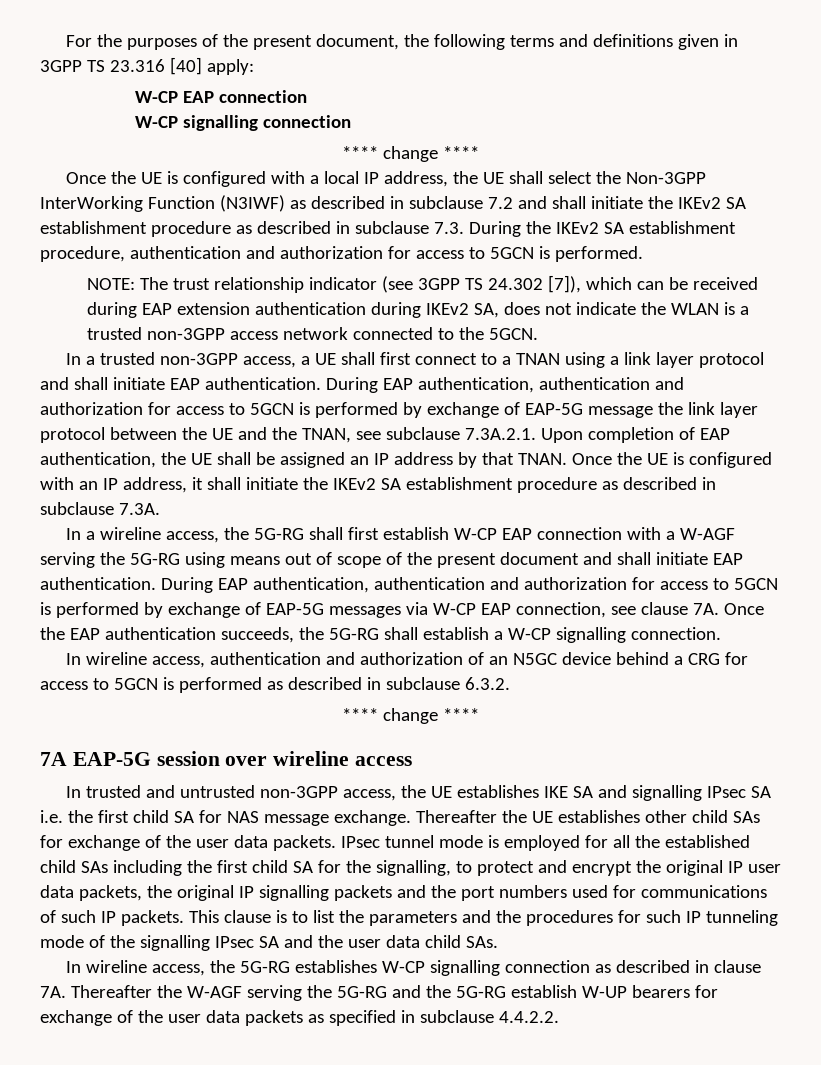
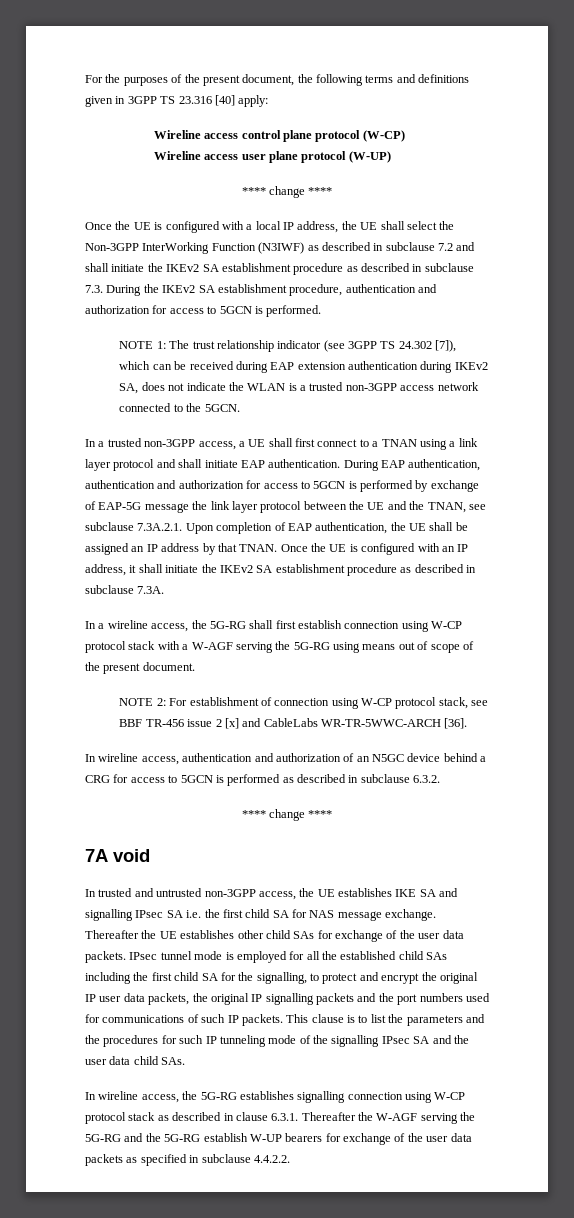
  For the purposes of the present document, the following terms and definitions given in 3GPP TS 23.316 [40] apply:
- W-CP EAP connection
- W-CP signalling connection
+ Wireline access control plane protocol (W-CP)
+ Wireline access user plane protocol (W-UP)
- NOTE: The trust relationship indicator (see 3GPP TS 24.302 [7]), which can be received during EAP extension authentication during IKEv2 SA, does not indicate the WLAN is a trusted non-3GPP access network connected to the 5GCN.
+ NOTE 1: The trust relationship indicator (see 3GPP TS 24.302 [7]), which can be received during EAP extension authentication during IKEv2 SA, does not indicate the WLAN is a trusted non-3GPP access network connected to the 5GCN.
- In a wireline access, the 5G-RG shall first establish W-CP EAP connection with a W-AGF serving the 5G-RG using means out of scope of the present document and shall initiate EAP authentication. During EAP authentication, authentication and authorization for access to 5GCN is performed by exchange of EAP-5G messages via W-CP EAP connection, see clause 7A. Once the EAP authentication succeeds, the 5G-RG shall establish a W-CP signalling connection.
+ In a wireline access, the 5G-RG shall first establish connection using W-CP protocol stack with a W-AGF serving the 5G-RG using means out of scope of the present document.
+ NOTE 2: For establishment of connection using W-CP protocol stack, see BBF TR-456 issue 2 [x] and CableLabs WR-TR-5WWC-ARCH [36].
- 7A EAP-5G session over wireline access
+ 7A void
- In wireline access, the 5G-RG establishes W-CP signalling connection as described in clause 7A. Thereafter the W-AGF serving the 5G-RG and the 5G-RG establish W-UP bearers for exchange of the user data packets as specified in subclause 4.4.2.2.
+ In wireline access, the 5G-RG establishes signalling connection using W-CP protocol stack as described in clause 6.3.1. Thereafter the W-AGF serving the 5G-RG and the 5G-RG establish W-UP bearers for exchange of the user data packets as specified in subclause 4.4.2.2.

